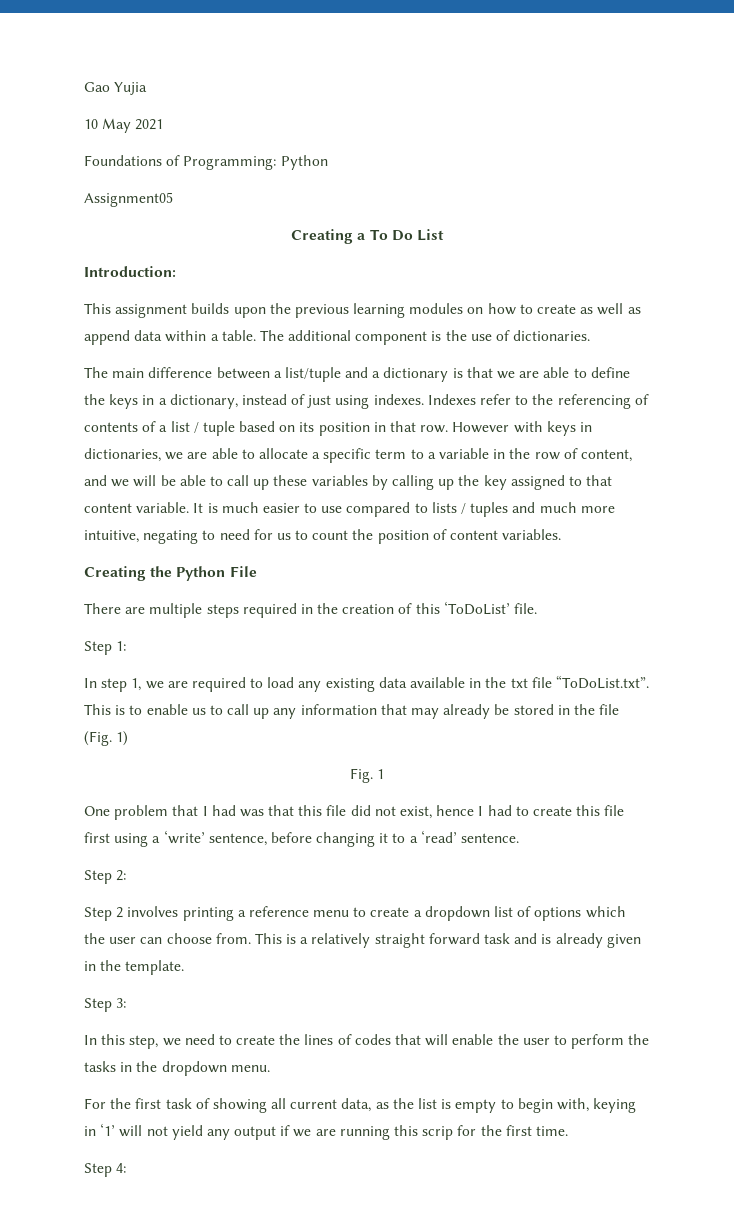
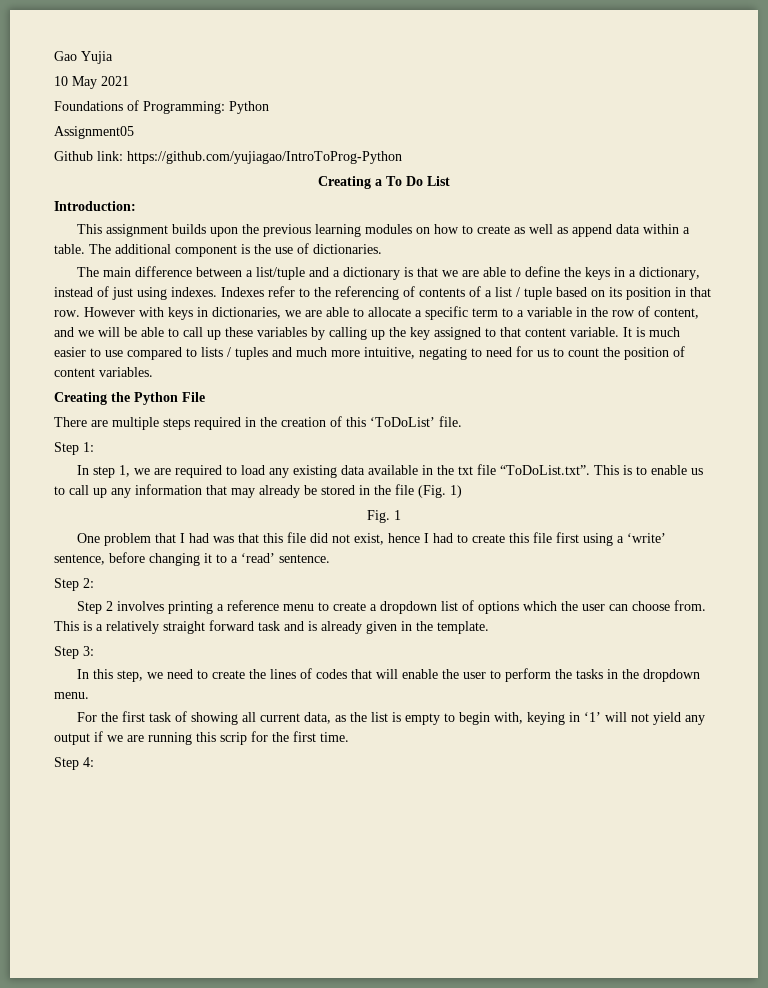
+ Github link: https://github.com/yujiagao/IntroToProg-Python

